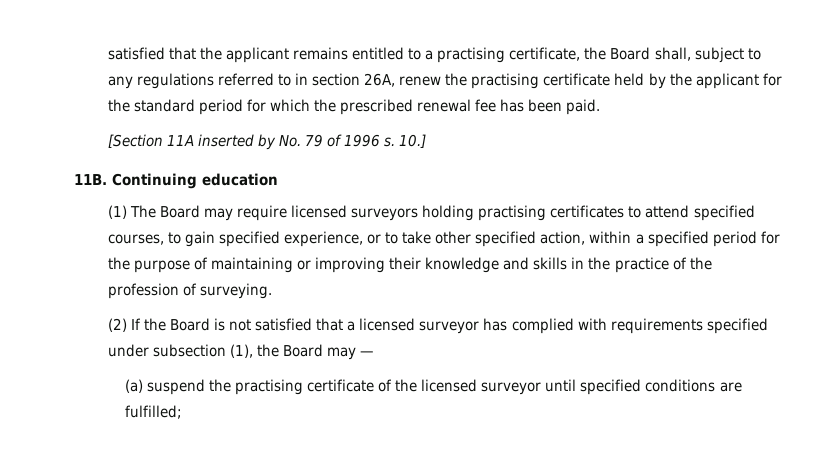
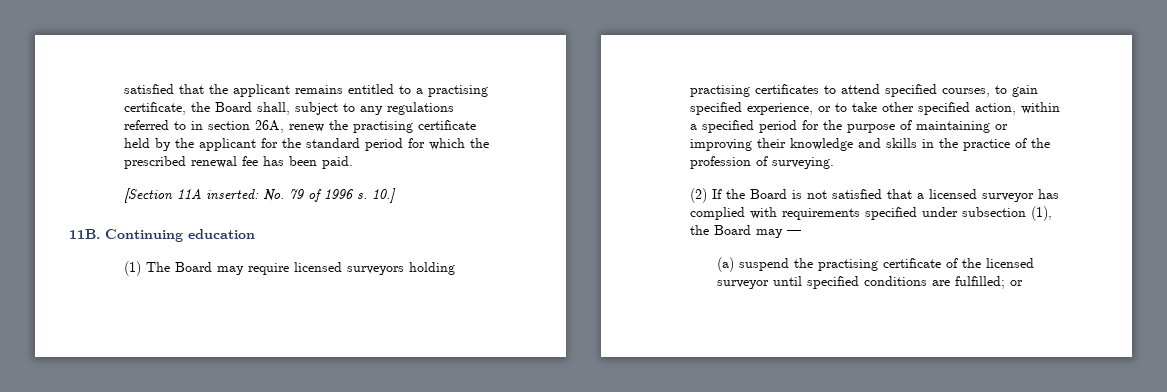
- [Section 11A inserted by No. 79 of 1996 s.
+ [Section 11A inserted: No. 79 of 1996 s.
- (a) suspend the practising certificate of the licensed surveyor until specified conditions are fulfilled;
+ (a) suspend the practising certificate of the licensed surveyor until specified conditions are fulfilled; or

